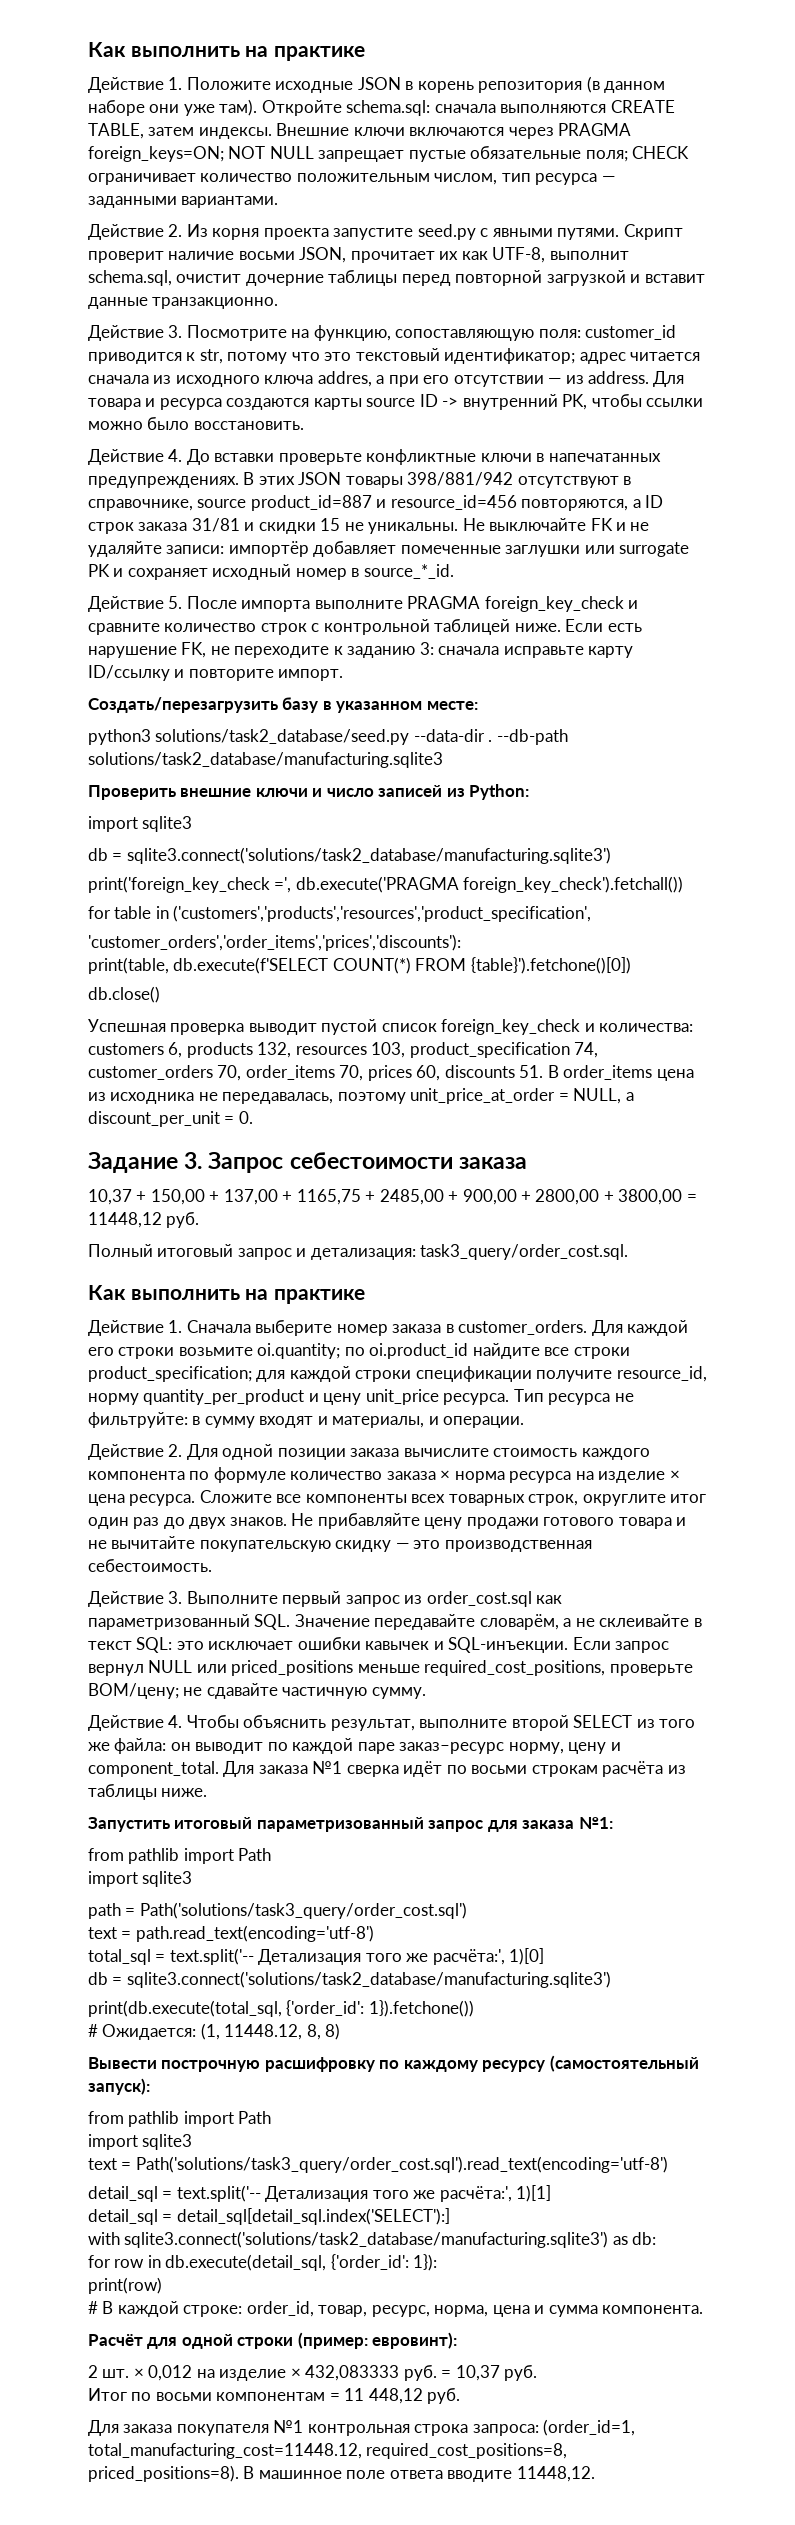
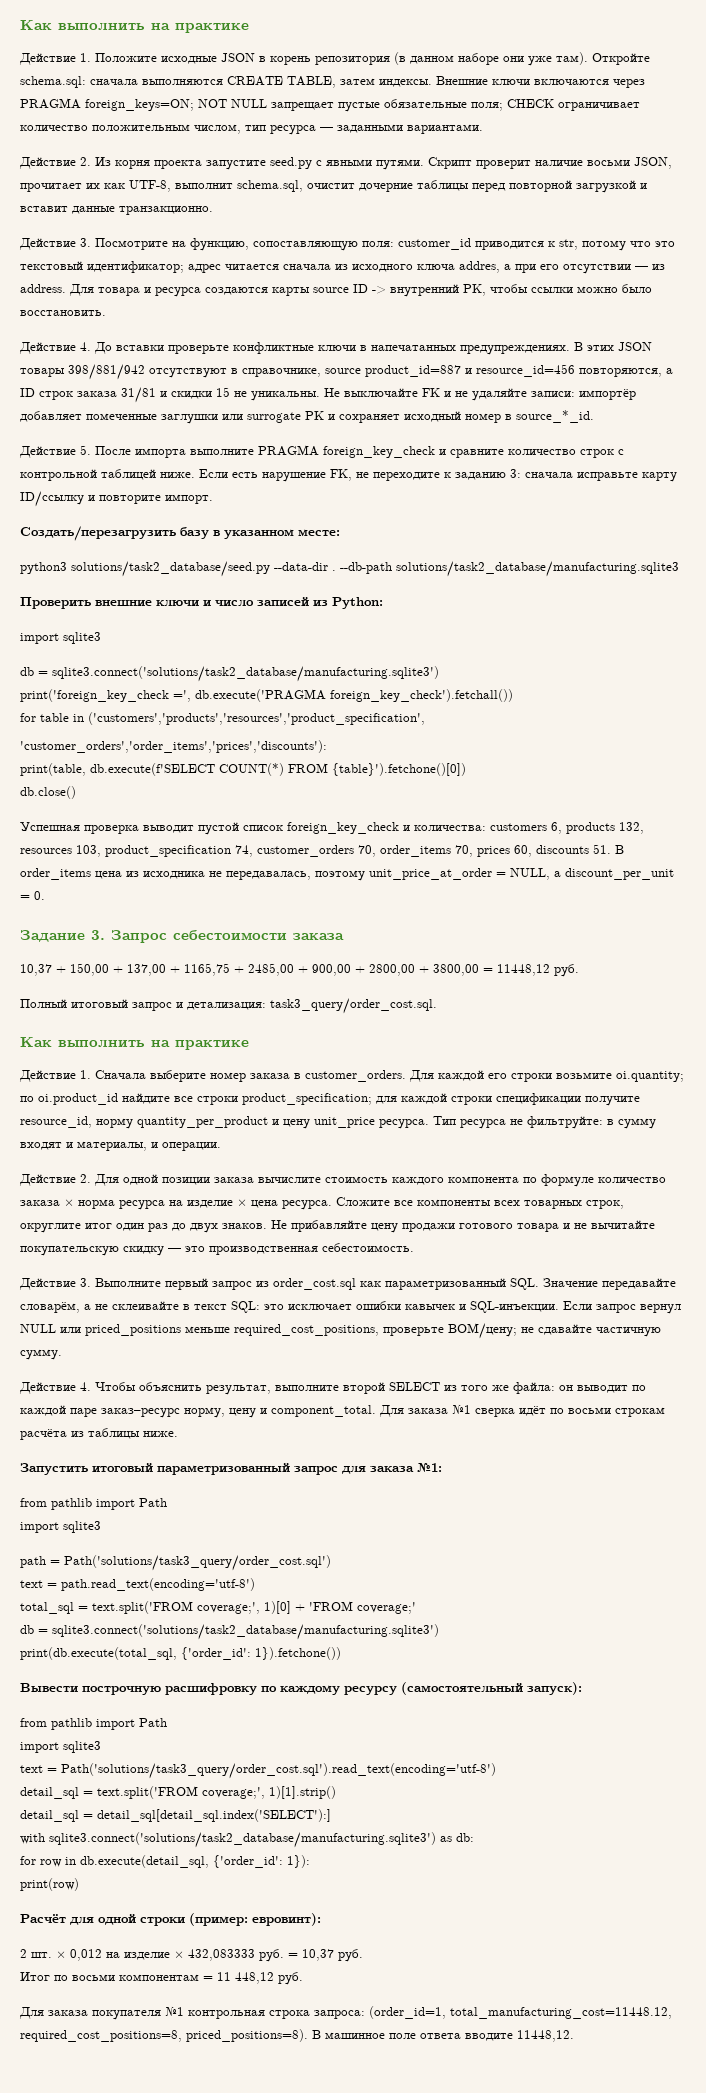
- total_sql = text.split('-- Детализация того же расчёта:', 1)[0]
+ total_sql = text.split('FROM coverage;', 1)[0] + 'FROM coverage;'
- # Ожидается: (1, 11448.12, 8, 8)
- detail_sql = text.split('-- Детализация того же расчёта:', 1)[1]
+ detail_sql = text.split('FROM coverage;', 1)[1].strip()
- # В каждой строке: order_id, товар, ресурс, норма, цена и сумма компонента.

